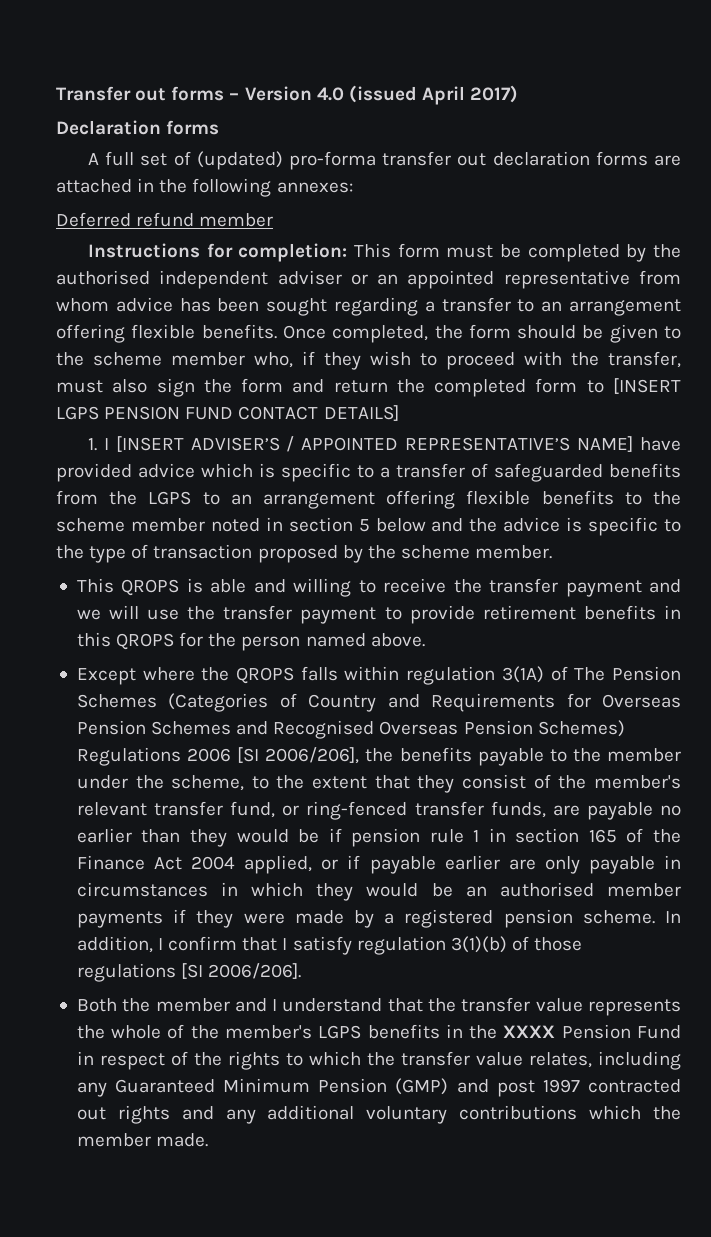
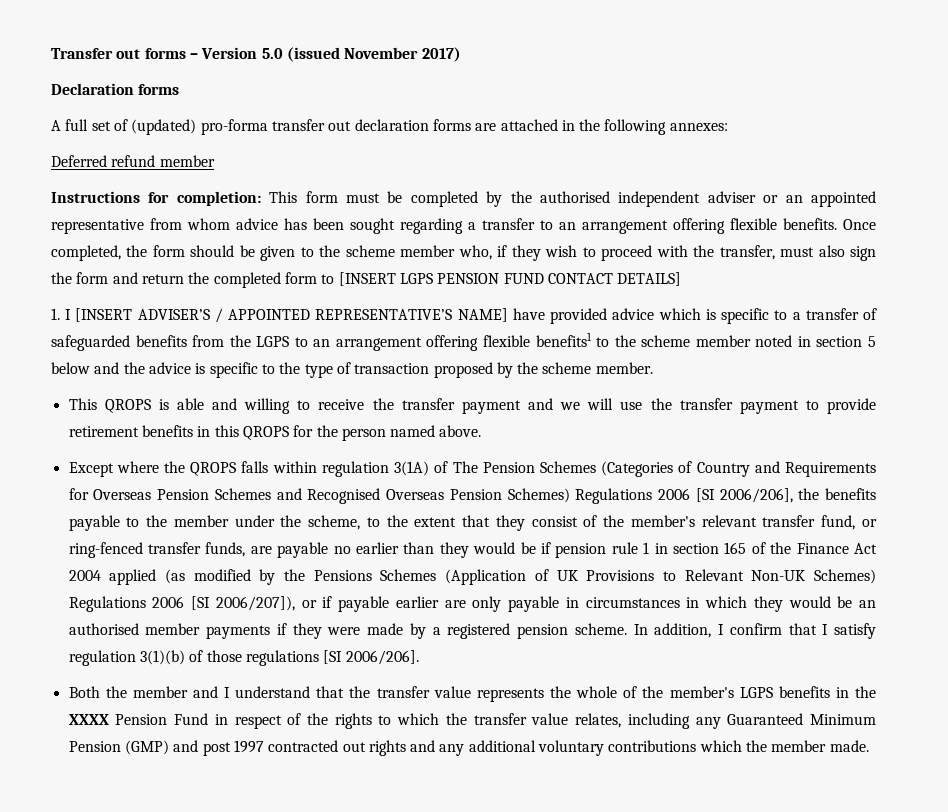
- Transfer out forms – Version 4.0 (issued April 2017)
+ Transfer out forms – Version 5.0 (issued November 2017)
- 1. I [INSERT ADVISER’S / APPOINTED REPRESENTATIVE’S NAME] have provided advice which is specific to a transfer of safeguarded benefits from the LGPS to an arrangement offering flexible benefits to the scheme member noted in section 5 below and the advice is specific to the type of transaction proposed by the scheme member.
+ 1. I [INSERT ADVISER’S / APPOINTED REPRESENTATIVE’S NAME] have provided advice which is specific to a transfer of safeguarded benefits from the LGPS to an arrangement offering flexible benefits1 to the scheme member noted in section 5 below and the advice is specific to the type of transaction proposed by the scheme member.
- Except where the QROPS falls within regulation 3(1A) of The Pension Schemes (Categories of Country and Requirements for Overseas Pension Schemes and Recognised Overseas Pension Schemes) Regulations 2006 [SI 2006/206], the benefits payable to the member under the scheme, to the extent that they consist of the member's relevant transfer fund, or ring-fenced transfer funds, are payable no earlier than they would be if pension rule 1 in section 165 of the Finance Act 2004 applied, or if payable earlier are only payable in circumstances in which they would be an authorised member payments if they were made by a registered pension scheme.
+ Except where the QROPS falls within regulation 3(1A) of The Pension Schemes (Categories of Country and Requirements for Overseas Pension Schemes and Recognised Overseas Pension Schemes) Regulations 2006 [SI 2006/206], the benefits payable to the member under the scheme, to the extent that they consist of the member's relevant transfer fund, or ring-fenced transfer funds, are payable no earlier than they would be if pension rule 1 in section 165 of the Finance Act 2004 applied (as modified by the Pensions Schemes (Application of UK Provisions to Relevant Non-UK Schemes) Regulations 2006 [SI 2006/207]), or if payable earlier are only payable in circumstances in which they would be an authorised member payments if they were made by a registered pension scheme.

